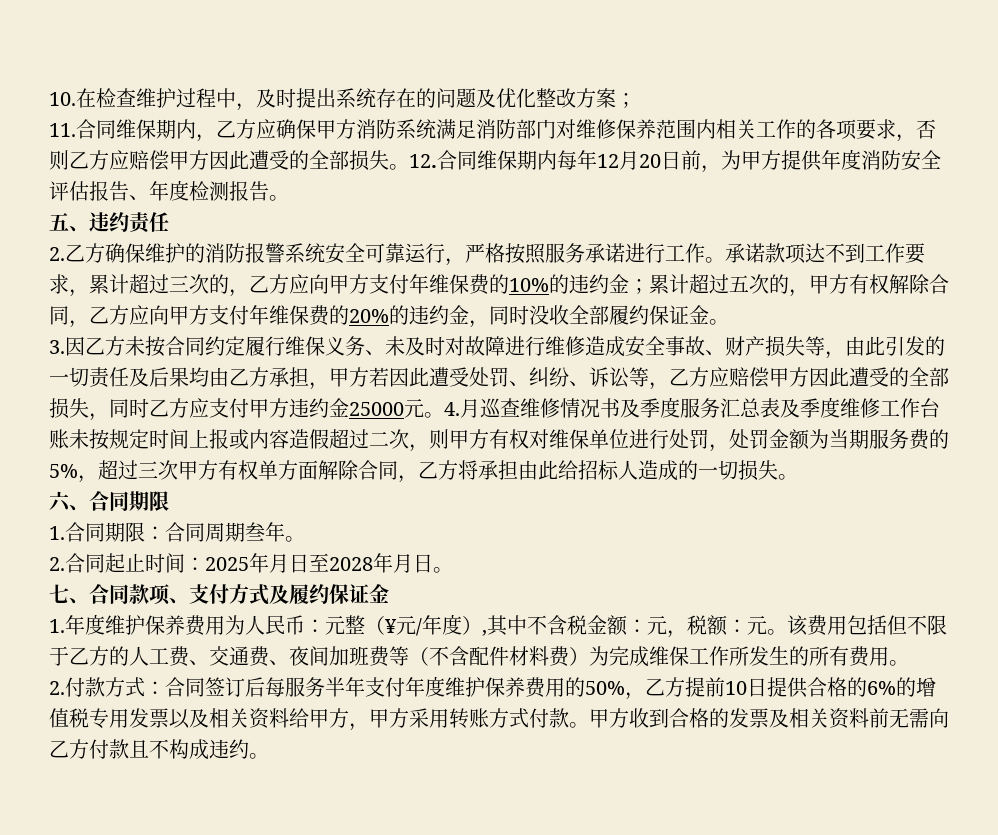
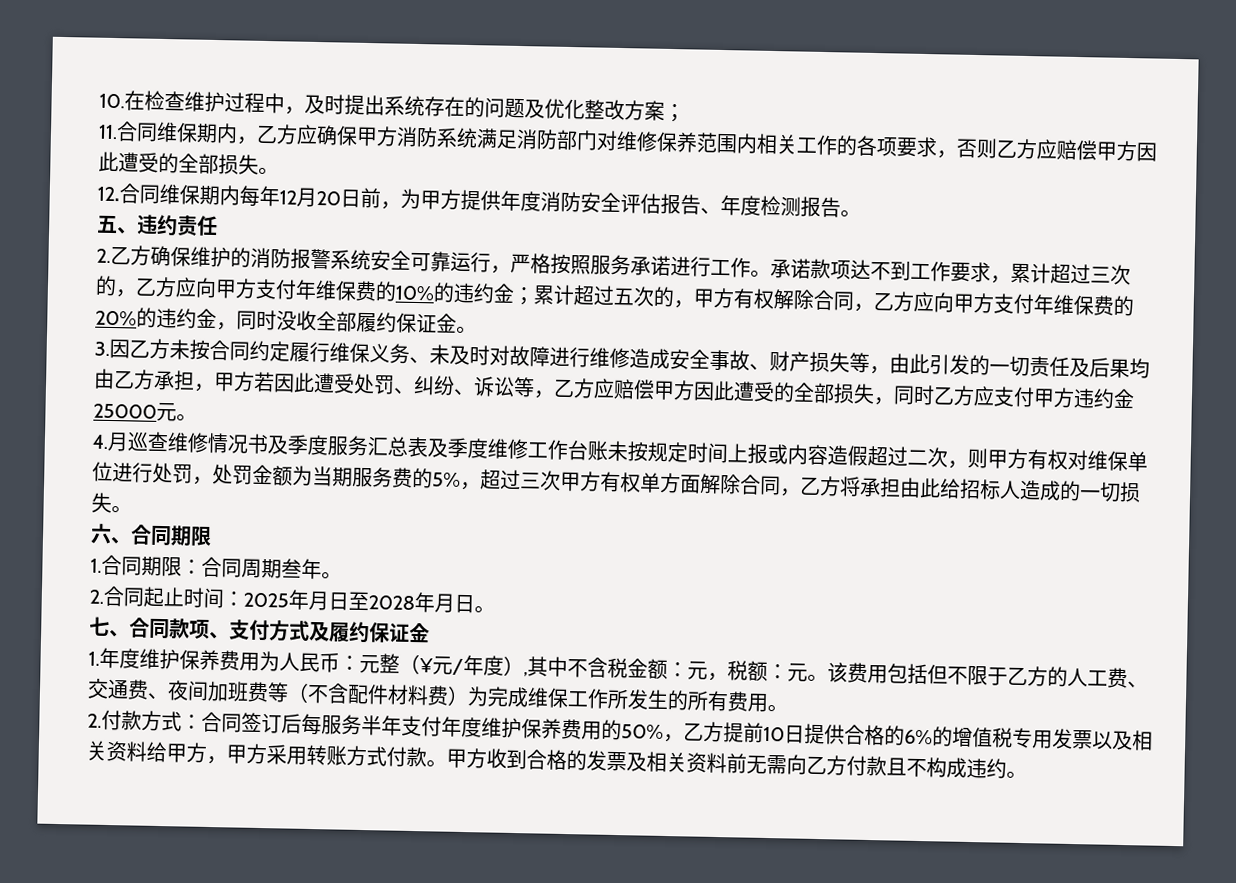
- 11.合同维保期内，乙方应确保甲方消防系统满足消防部门对维修保养范围内相关工作的各项要求，否则乙方应赔偿甲方因此遭受的全部损失。12.合同维保期内每年12月20日前，为甲方提供年度消防安全评估报告、年度检测报告。
+ 11.合同维保期内，乙方应确保甲方消防系统满足消防部门对维修保养范围内相关工作的各项要求，否则乙方应赔偿甲方因此遭受的全部损失。
+ 12.合同维保期内每年12月20日前，为甲方提供年度消防安全评估报告、年度检测报告。
- 3.因乙方未按合同约定履行维保义务、未及时对故障进行维修造成安全事故、财产损失等，由此引发的一切责任及后果均由乙方承担，甲方若因此遭受处罚、纠纷、诉讼等，乙方应赔偿甲方因此遭受的全部损失，同时乙方应支付甲方违约金25000元。4.月巡查维修情况书及季度服务汇总表及季度维修工作台账未按规定时间上报或内容造假超过二次，则甲方有权对维保单位进行处罚，处罚金额为当期服务费的5%，超过三次甲方有权单方面解除合同，乙方将承担由此给招标人造成的一切损失。
+ 3.因乙方未按合同约定履行维保义务、未及时对故障进行维修造成安全事故、财产损失等，由此引发的一切责任及后果均由乙方承担，甲方若因此遭受处罚、纠纷、诉讼等，乙方应赔偿甲方因此遭受的全部损失，同时乙方应支付甲方违约金25000元。
+ 4.月巡查维修情况书及季度服务汇总表及季度维修工作台账未按规定时间上报或内容造假超过二次，则甲方有权对维保单位进行处罚，处罚金额为当期服务费的5%，超过三次甲方有权单方面解除合同，乙方将承担由此给招标人造成的一切损失。

